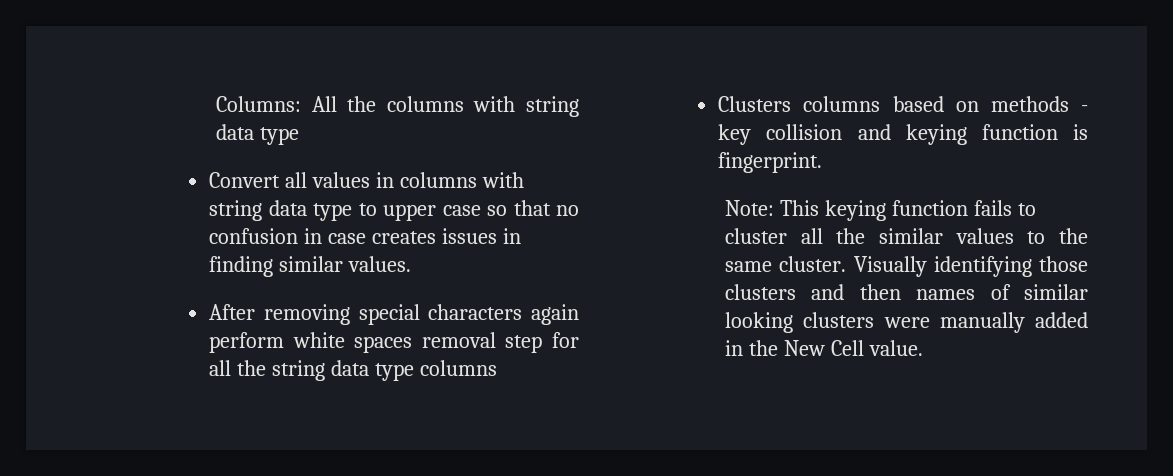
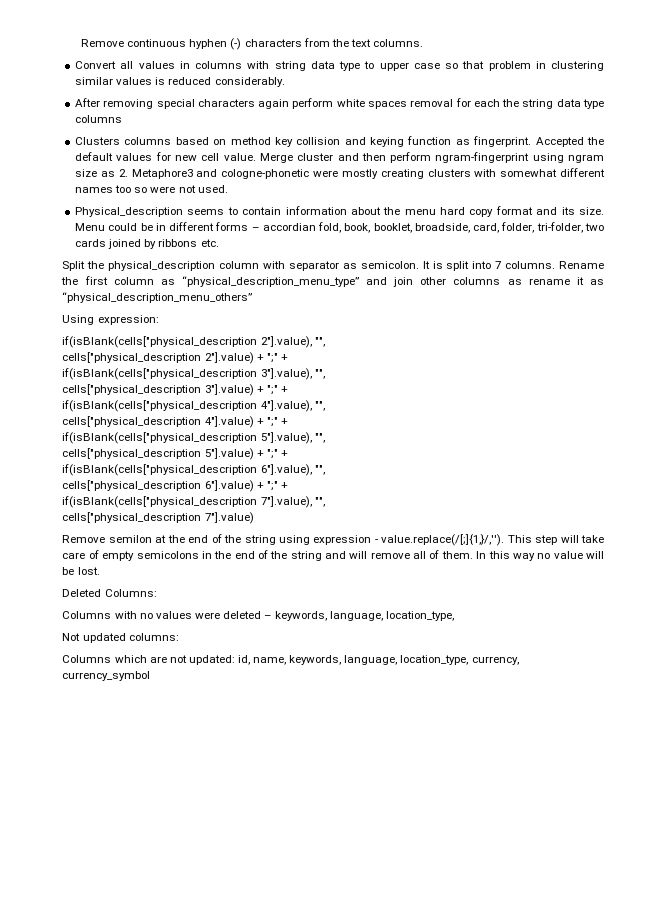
- Columns: All the columns with string data type
+ Remove continuous hyphen (-) characters from the text columns.
- Convert all values in columns with string data type to upper case so that no confusion in case creates issues in finding similar values.
+ Convert all values in columns with string data type to upper case so that problem in clustering similar values is reduced considerably.
- After removing special characters again perform white spaces removal step for all the string data type columns
+ After removing special characters again perform white spaces removal for each the string data type columns
- Clusters columns based on methods - key collision and keying function is fingerprint.
- Note: This keying function fails to cluster all the similar values to the same cluster. Visually identifying those clusters and then names of similar looking clusters were manually added in the New Cell value.
+ Clusters columns based on method key collision and keying function as fingerprint. Accepted the default values for new cell value. Merge cluster and then perform ngram-fingerprint using ngram size as 2. Metaphore3 and cologne-phonetic were mostly creating clusters with somewhat different names too so were not used.
+ Physical_description seems to contain information about the menu hard copy format and its size. Menu could be in different forms – accordian fold, book, booklet, broadside, card, folder, tri-folder, two cards joined by ribbons etc.
+ Split the physical_description column with separator as semicolon. It is split into 7 columns. Rename the first column as “physical_description_menu_type” and join other columns as rename it as “physical_description_menu_others”
+ Using expression:
+ if(isBlank(cells["physical_description 2"].value), "",
+ cells["physical_description 2"].value) + ";" +
+ if(isBlank(cells["physical_description 3"].value), "",
+ cells["physical_description 3"].value) + ";" +
+ if(isBlank(cells["physical_description 4"].value), "",
+ cells["physical_description 4"].value) + ";" +
+ if(isBlank(cells["physical_description 5"].value), "",
+ cells["physical_description 5"].value) + ";" +
+ if(isBlank(cells["physical_description 6"].value), "",
+ cells["physical_description 6"].value) + ";" +
+ if(isBlank(cells["physical_description 7"].value), "",
+ cells["physical_description 7"].value)
+ Remove semilon at the end of the string using expression - value.replace(/[;]{1,}/,''). This step will take care of empty semicolons in the end of the string and will remove all of them. In this way no value will be lost.
+ Deleted Columns:
+ Columns with no values were deleted – keywords, language, location_type,
+ Not updated columns:
+ Columns which are not updated: id, name, keywords, language, location_type, currency, currency_symbol

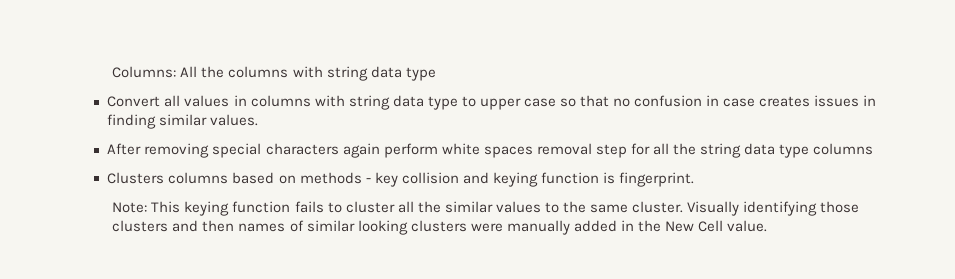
- Remove continuous hyphen (-) characters from the text columns.
+ Columns: All the columns with string data type
- Convert all values in columns with string data type to upper case so that problem in clustering similar values is reduced considerably.
+ Convert all values in columns with string data type to upper case so that no confusion in case creates issues in finding similar values.
- After removing special characters again perform white spaces removal for each the string data type columns
+ After removing special characters again perform white spaces removal step for all the string data type columns
- Clusters columns based on method key collision and keying function as fingerprint. Accepted the default values for new cell value. Merge cluster and then perform ngram-fingerprint using ngram size as 2. Metaphore3 and cologne-phonetic were mostly creating clusters with somewhat different names too so were not used.
- Physical_description seems to contain information about the menu hard copy format and its size. Menu could be in different forms – accordian fold, book, booklet, broadside, card, folder, tri-folder, two cards joined by ribbons etc.
- Split the physical_description column with separator as semicolon. It is split into 7 columns. Rename the first column as “physical_description_menu_type” and join other columns as rename it as “physical_description_menu_others”
- Using expression:
- if(isBlank(cells["physical_description 2"].value), "",
- cells["physical_description 2"].value) + ";" +
- if(isBlank(cells["physical_description 3"].value), "",
- cells["physical_description 3"].value) + ";" +
- if(isBlank(cells["physical_description 4"].value), "",
- cells["physical_description 4"].value) + ";" +
- if(isBlank(cells["physical_description 5"].value), "",
- cells["physical_description 5"].value) + ";" +
- if(isBlank(cells["physical_description 6"].value), "",
- cells["physical_description 6"].value) + ";" +
- if(isBlank(cells["physical_description 7"].value), "",
- cells["physical_description 7"].value)
- Remove semilon at the end of the string using expression - value.replace(/[;]{1,}/,''). This step will take care of empty semicolons in the end of the string and will remove all of them. In this way no value will be lost.
- Deleted Columns:
- Columns with no values were deleted – keywords, language, location_type,
- Not updated columns:
- Columns which are not updated: id, name, keywords, language, location_type, currency, currency_symbol
+ Clusters columns based on methods - key collision and keying function is fingerprint.
+ Note: This keying function fails to cluster all the similar values to the same cluster. Visually identifying those clusters and then names of similar looking clusters were manually added in the New Cell value.

